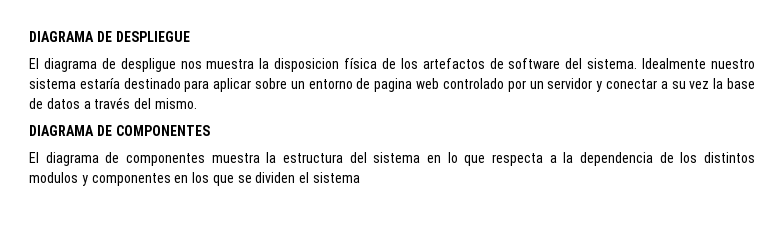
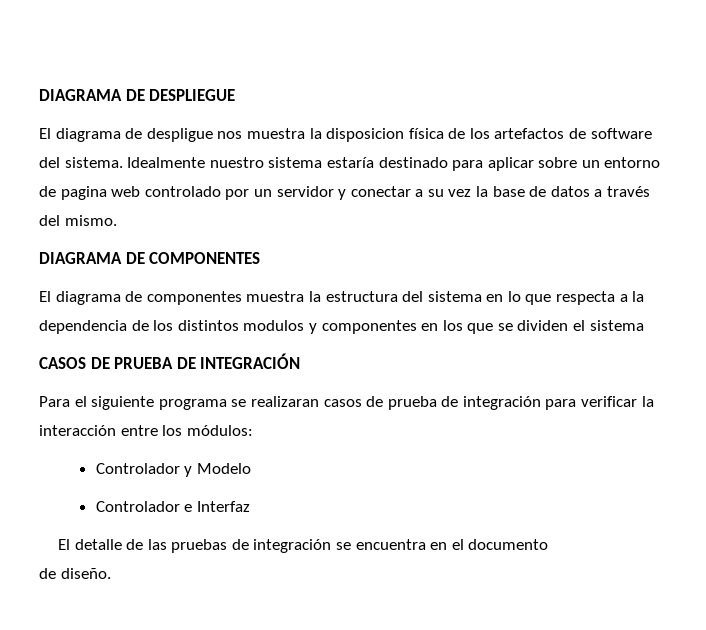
+ CASOS DE PRUEBA DE INTEGRACIÓN
+ Para el siguiente programa se realizaran casos de prueba de integración para verificar la interacción entre los módulos:
+ Controlador y Modelo
+ Controlador e Interfaz
+ El detalle de las pruebas de integración se encuentra en el documento
+ de diseño.

